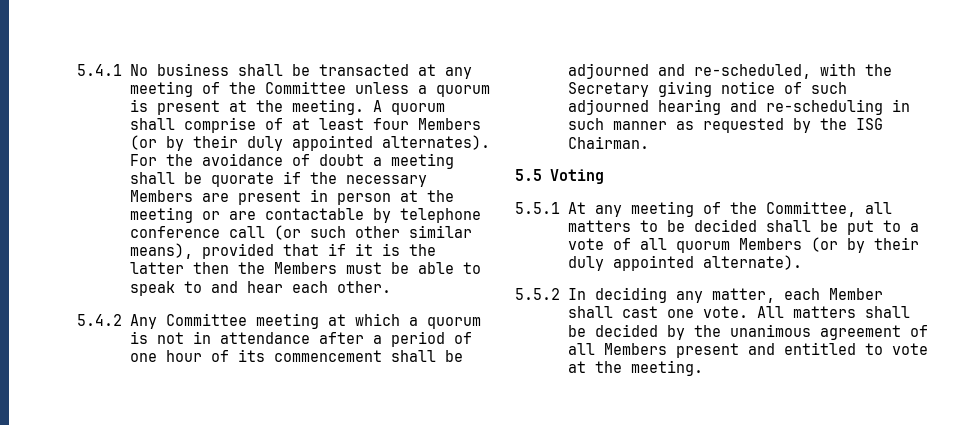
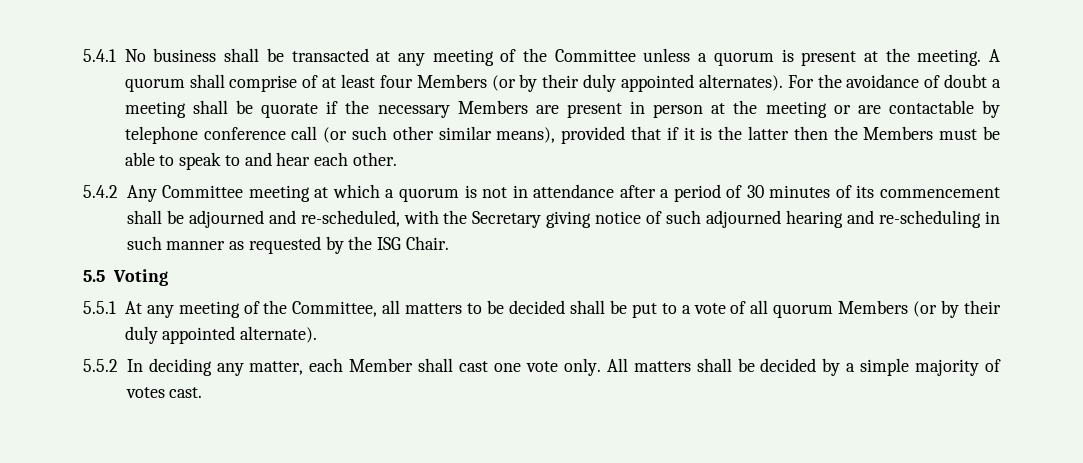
- 5.4.2 Any Committee meeting at which a quorum is not in attendance after a period of one hour of its commencement shall be adjourned and re-scheduled, with the Secretary giving notice of such adjourned hearing and re-scheduling in such manner as requested by the ISG Chairman.
+ 5.4.2 Any Committee meeting at which a quorum is not in attendance after a period of 30 minutes of its commencement shall be adjourned and re-scheduled, with the Secretary giving notice of such adjourned hearing and re-scheduling in such manner as requested by the ISG Chair.
- 5.5.2 In deciding any matter, each Member shall cast one vote.
+ 5.5.2 In deciding any matter, each Member shall cast one vote only.
- All matters shall be decided by the unanimous agreement of all Members present and entitled to vote at the meeting.
+ All matters shall be decided by a simple majority of votes cast.

